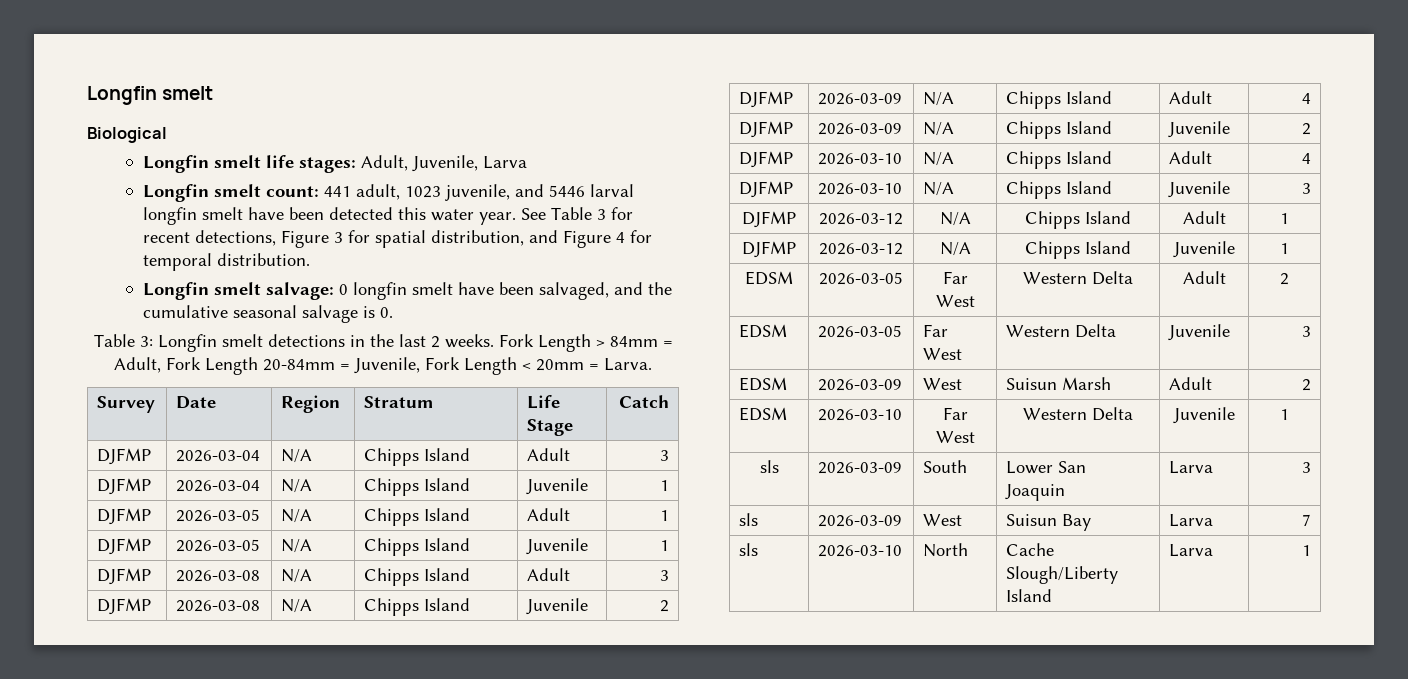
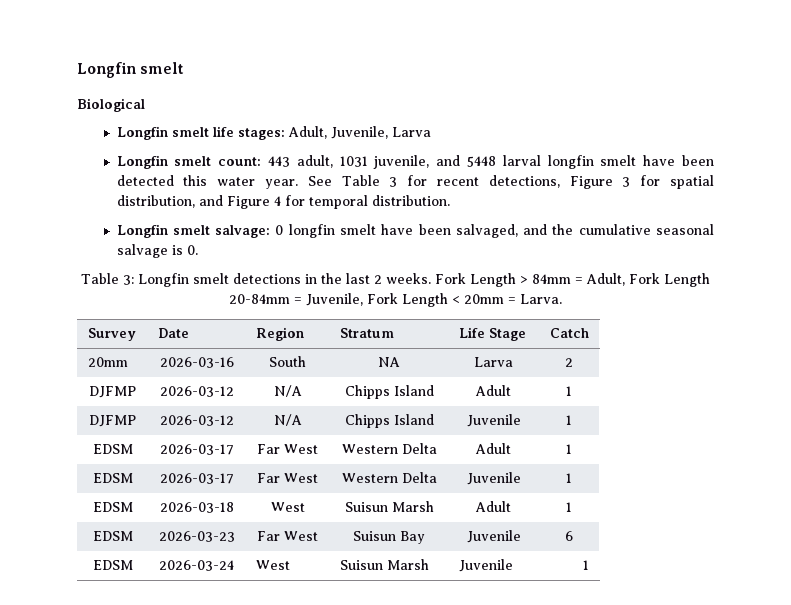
- Longfin smelt count: 441 adult, 1023 juvenile, and 5446 larval longfin smelt have been detected this water year.
+ Longfin smelt count: 443 adult, 1031 juvenile, and 5448 larval longfin smelt have been detected this water year.
- DJFMP | 2026-03-04 | N/A | Chipps Island | Adult | 3
- DJFMP | 2026-03-04 | N/A | Chipps Island | Juvenile | 1
- DJFMP | 2026-03-05 | N/A | Chipps Island | Adult | 1
- DJFMP | 2026-03-05 | N/A | Chipps Island | Juvenile | 1
- DJFMP | 2026-03-08 | N/A | Chipps Island | Adult | 3
- DJFMP | 2026-03-08 | N/A | Chipps Island | Juvenile | 2
- DJFMP | 2026-03-09 | N/A | Chipps Island | Adult | 4
- DJFMP | 2026-03-09 | N/A | Chipps Island | Juvenile | 2
- DJFMP | 2026-03-10 | N/A | Chipps Island | Adult | 4
- DJFMP | 2026-03-10 | N/A | Chipps Island | Juvenile | 3
+ 20mm | 2026-03-16 | South | NA | Larva | 2
- EDSM | 2026-03-05 | Far West | Western Delta | Adult | 2
- EDSM | 2026-03-05 | Far West | Western Delta | Juvenile | 3
- EDSM | 2026-03-09 | West | Suisun Marsh | Adult | 2
- EDSM | 2026-03-10 | Far West | Western Delta | Juvenile | 1
+ EDSM | 2026-03-17 | Far West | Western Delta | Adult | 1
+ EDSM | 2026-03-17 | Far West | Western Delta | Juvenile | 1
- sls | 2026-03-09 | South | Lower San Joaquin | Larva | 3
- sls | 2026-03-09 | West | Suisun Bay | Larva | 7
- sls | 2026-03-10 | North | Cache Slough/Liberty Island | Larva | 1
+ EDSM | 2026-03-18 | West | Suisun Marsh | Adult | 1
+ EDSM | 2026-03-23 | Far West | Suisun Bay | Juvenile | 6
+ EDSM | 2026-03-24 | West | Suisun Marsh | Juvenile | 1

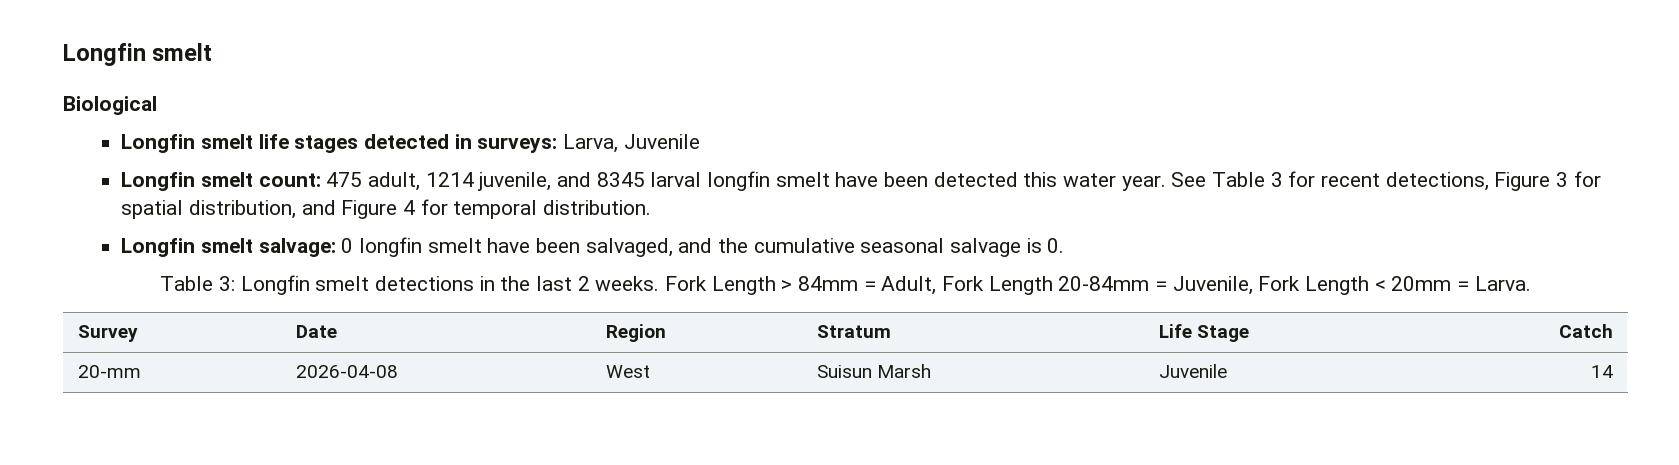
- Longfin smelt life stages: Adult, Juvenile, Larva
+ Longfin smelt life stages detected in surveys: Larva, Juvenile
- Longfin smelt count: 443 adult, 1031 juvenile, and 5448 larval longfin smelt have been detected this water year.
+ Longfin smelt count: 475 adult, 1214 juvenile, and 8345 larval longfin smelt have been detected this water year.
- 20mm | 2026-03-16 | South | NA | Larva | 2
- DJFMP | 2026-03-12 | N/A | Chipps Island | Adult | 1
- DJFMP | 2026-03-12 | N/A | Chipps Island | Juvenile | 1
- EDSM | 2026-03-17 | Far West | Western Delta | Adult | 1
- EDSM | 2026-03-17 | Far West | Western Delta | Juvenile | 1
- EDSM | 2026-03-18 | West | Suisun Marsh | Adult | 1
- EDSM | 2026-03-23 | Far West | Suisun Bay | Juvenile | 6
- EDSM | 2026-03-24 | West | Suisun Marsh | Juvenile | 1
+ 20-mm | 2026-04-08 | West | Suisun Marsh | Juvenile | 14

